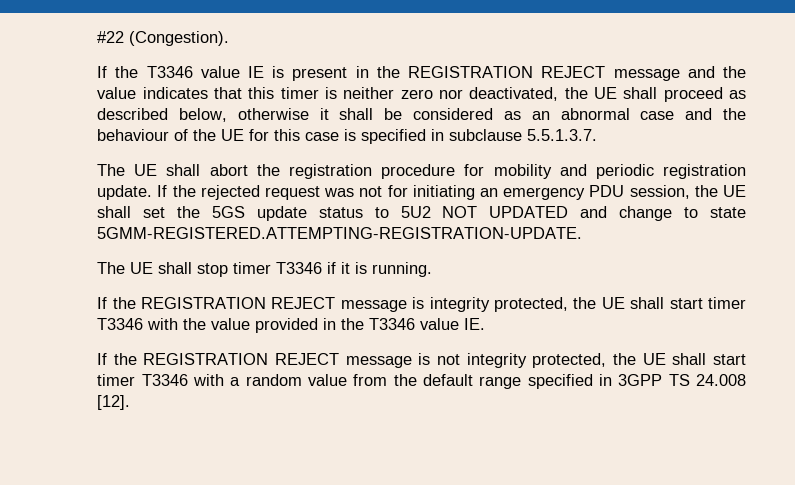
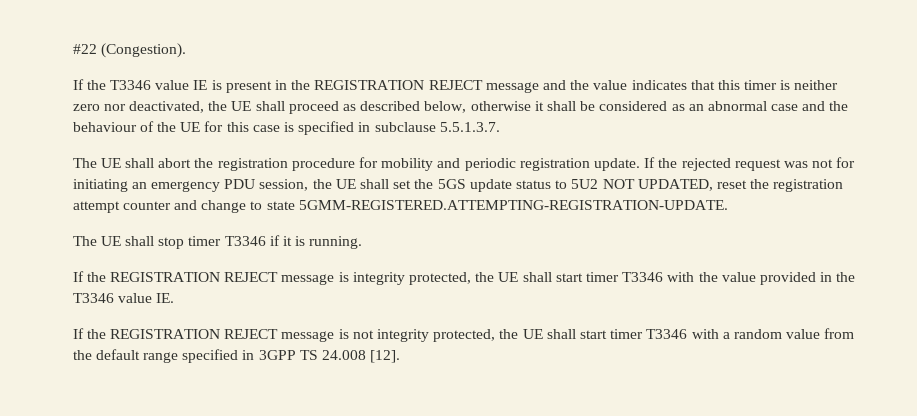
- If the rejected request was not for initiating an emergency PDU session, the UE shall set the 5GS update status to 5U2 NOT UPDATED and change to state 5GMM-REGISTERED.ATTEMPTING-REGISTRATION-UPDATE.
+ If the rejected request was not for initiating an emergency PDU session, the UE shall set the 5GS update status to 5U2 NOT UPDATED, reset the registration attempt counter and change to state 5GMM-REGISTERED.ATTEMPTING-REGISTRATION-UPDATE.

